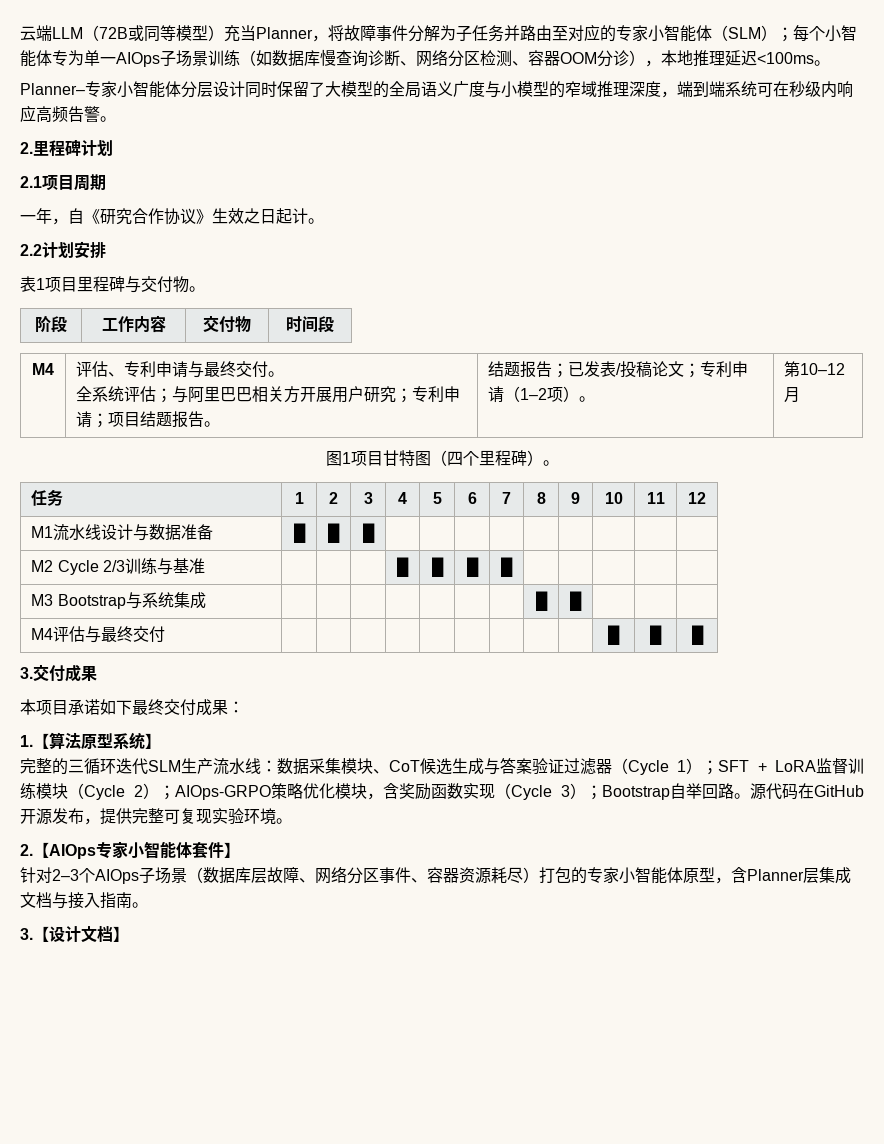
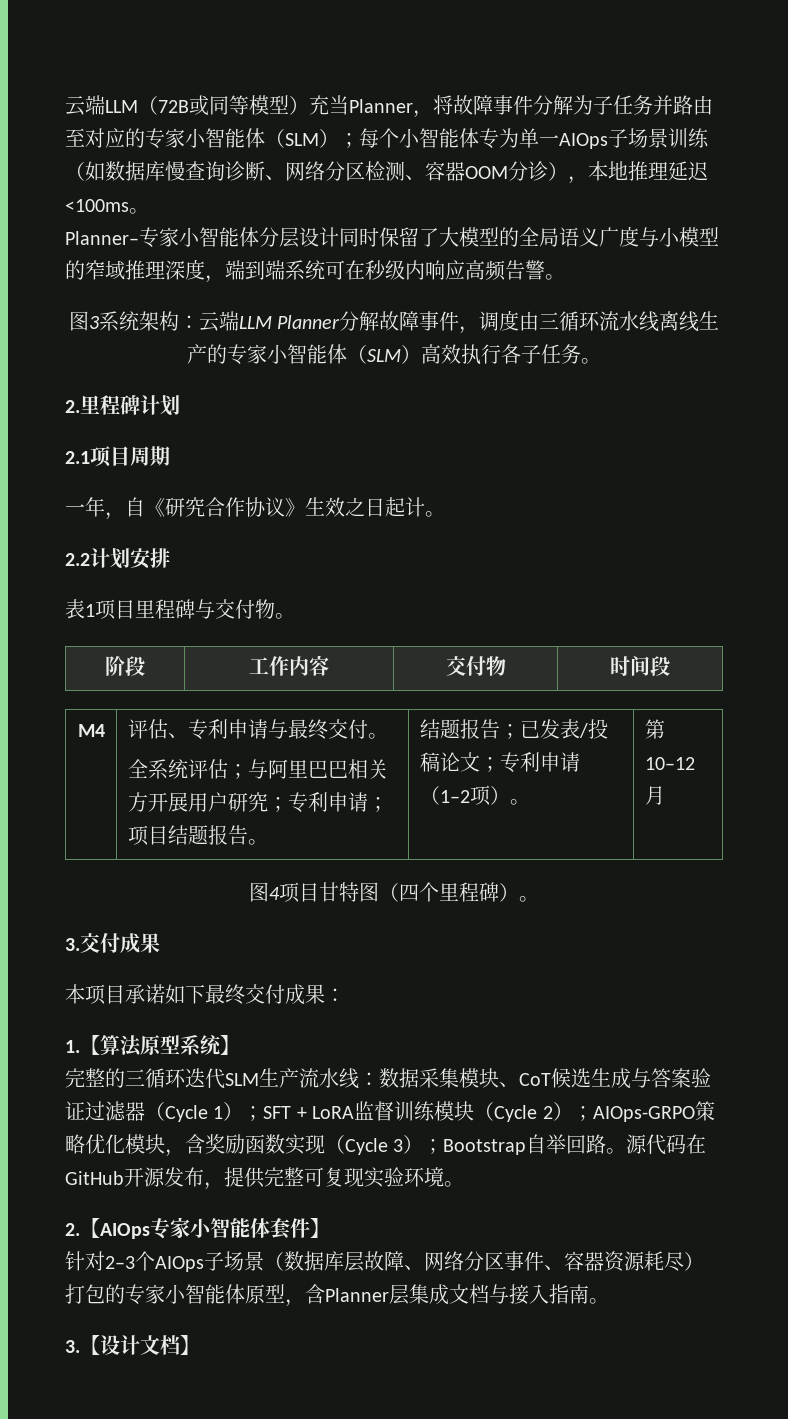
+ 图3系统架构：云端LLM Planner分解故障事件，调度由三循环流水线离线生产的专家小智能体（SLM）高效执行各子任务。
- 图1项目甘特图（四个里程碑）。
+ 图4项目甘特图（四个里程碑）。
- 任务 | 1 | 2 | 3 | 4 | 5 | 6 | 7 | 8 | 9 | 10 | 11 | 12
- M1流水线设计与数据准备 | █ | █ | █ | | | | | | | | |
- M2 Cycle 2/3训练与基准 | | | | █ | █ | █ | █ | | | | |
- M3 Bootstrap与系统集成 | | | | | | | | █ | █ | | |
- M4评估与最终交付 | | | | | | | | | | █ | █ | █

